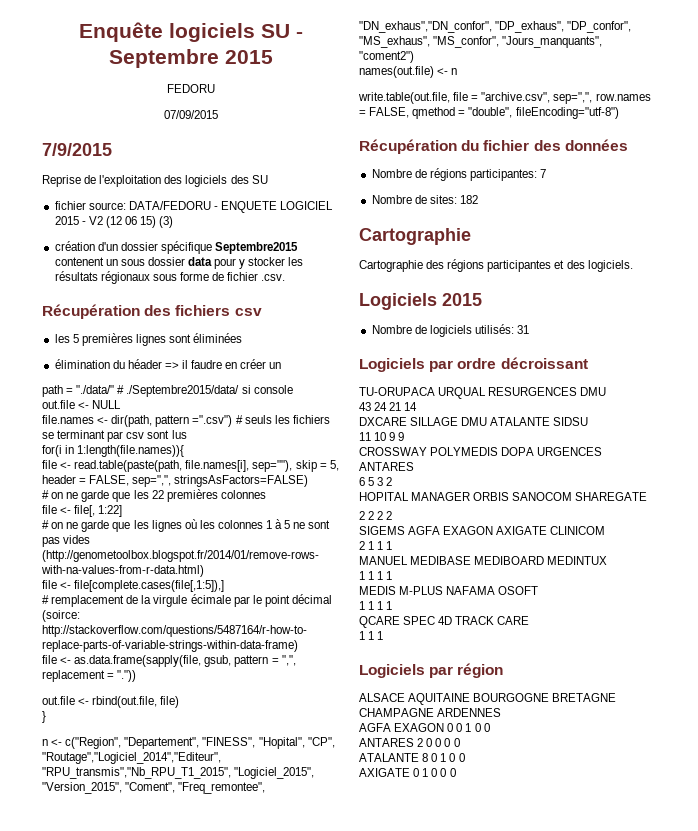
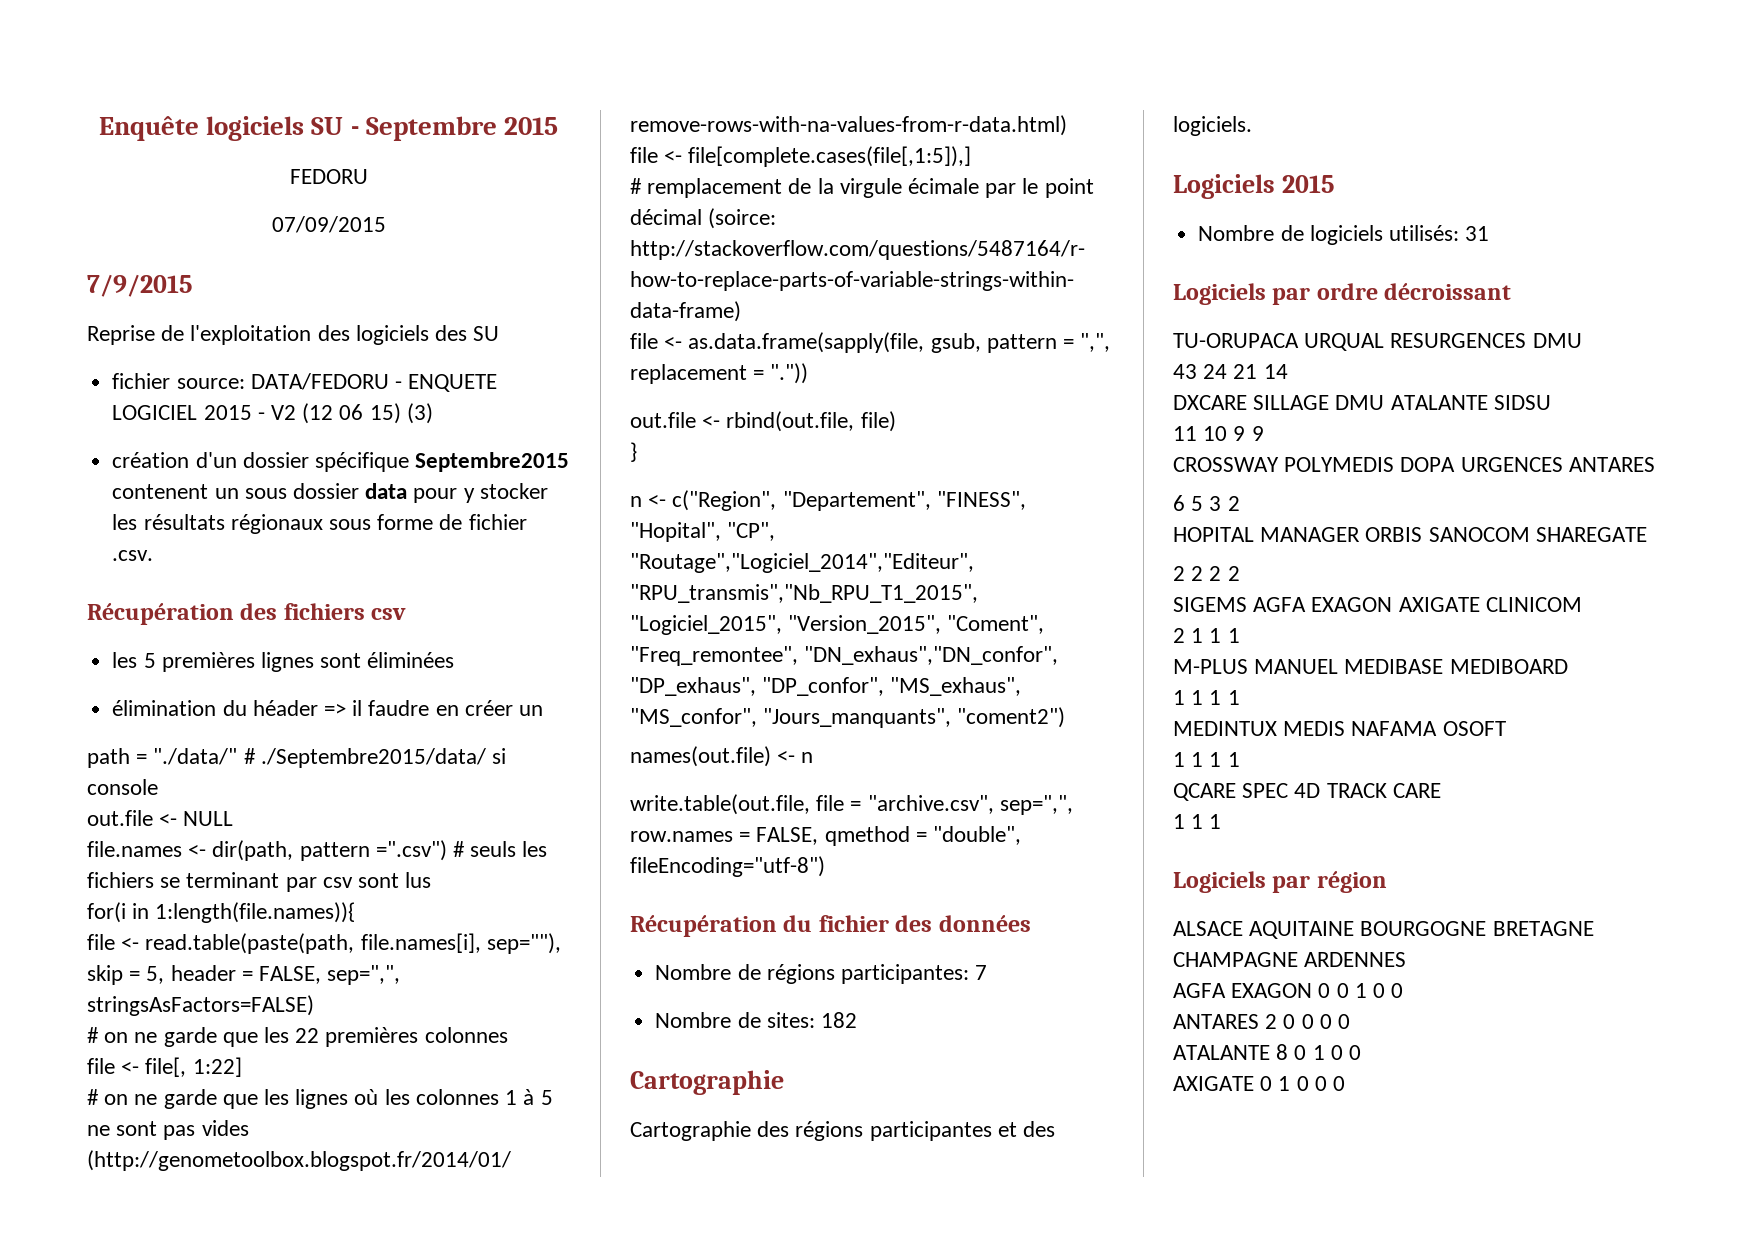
- MANUEL MEDIBASE MEDIBOARD MEDINTUX
+ M-PLUS MANUEL MEDIBASE MEDIBOARD
  1 1 1 1
- MEDIS M-PLUS NAFAMA OSOFT
+ MEDINTUX MEDIS NAFAMA OSOFT

